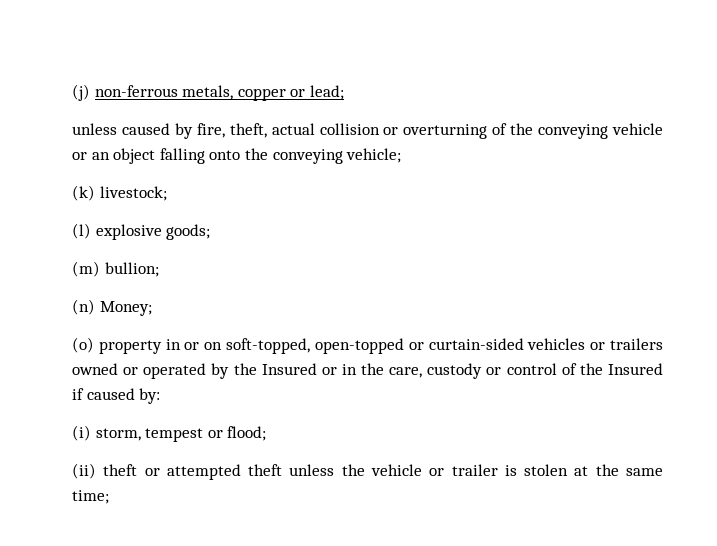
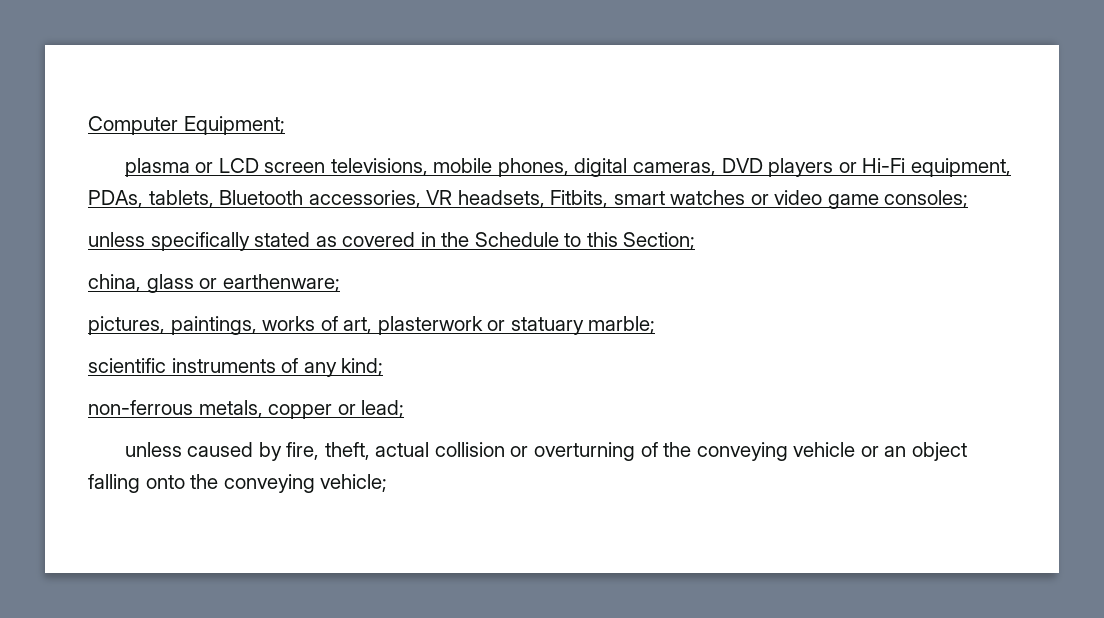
- (j) non-ferrous metals, copper or lead;
+ Computer Equipment;
+ plasma or LCD screen televisions, mobile phones, digital cameras, DVD players or Hi-Fi equipment, PDAs, tablets, Bluetooth accessories, VR headsets, Fitbits, smart watches or video game consoles;
+ unless specifically stated as covered in the Schedule to this Section;
+ china, glass or earthenware;
+ pictures, paintings, works of art, plasterwork or statuary marble;
+ scientific instruments of any kind;
+ non-ferrous metals, copper or lead;
- (k) livestock;
- (l) explosive goods;
- (m) bullion;
- (n) Money;
- (o) property in or on soft-topped, open-topped or curtain-sided vehicles or trailers owned or operated by the Insured or in the care, custody or control of the Insured if caused by:
- (i) storm, tempest or flood;
- (ii) theft or attempted theft unless the vehicle or trailer is stolen at the same time;

